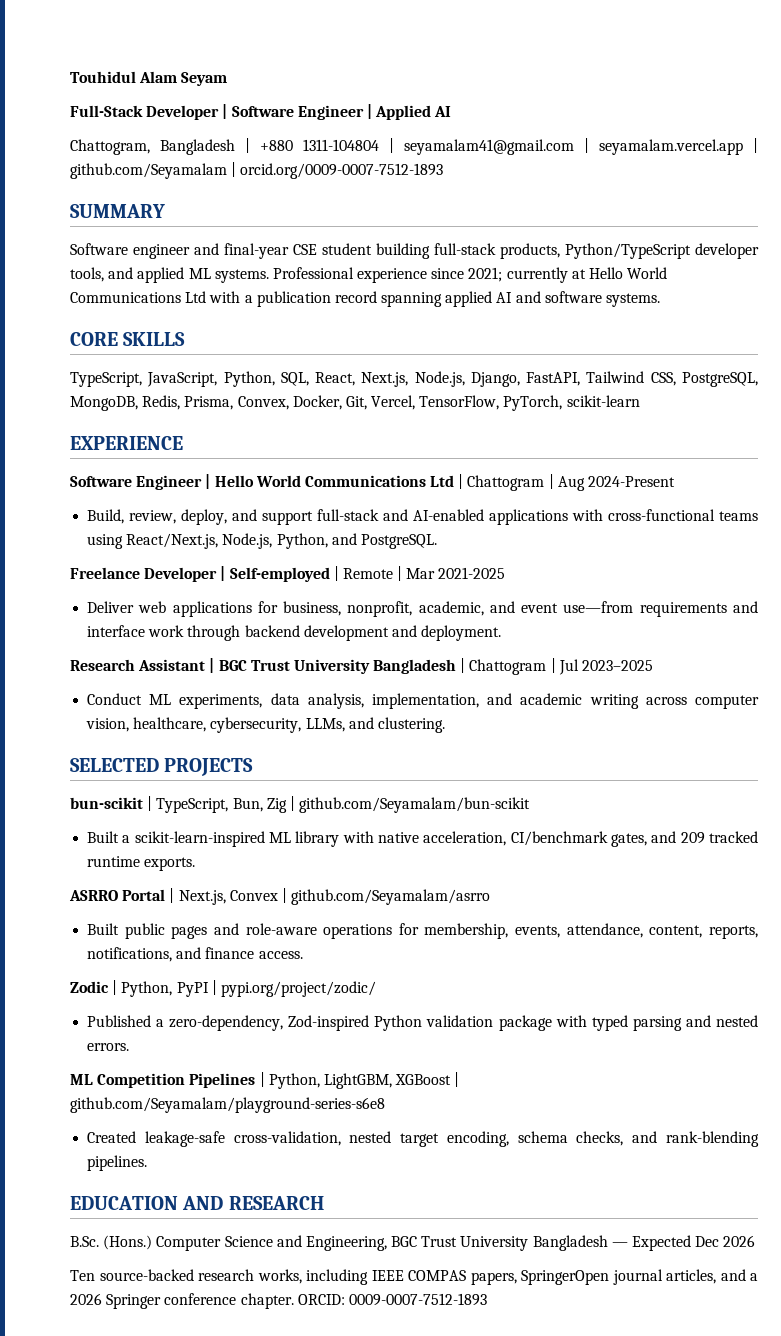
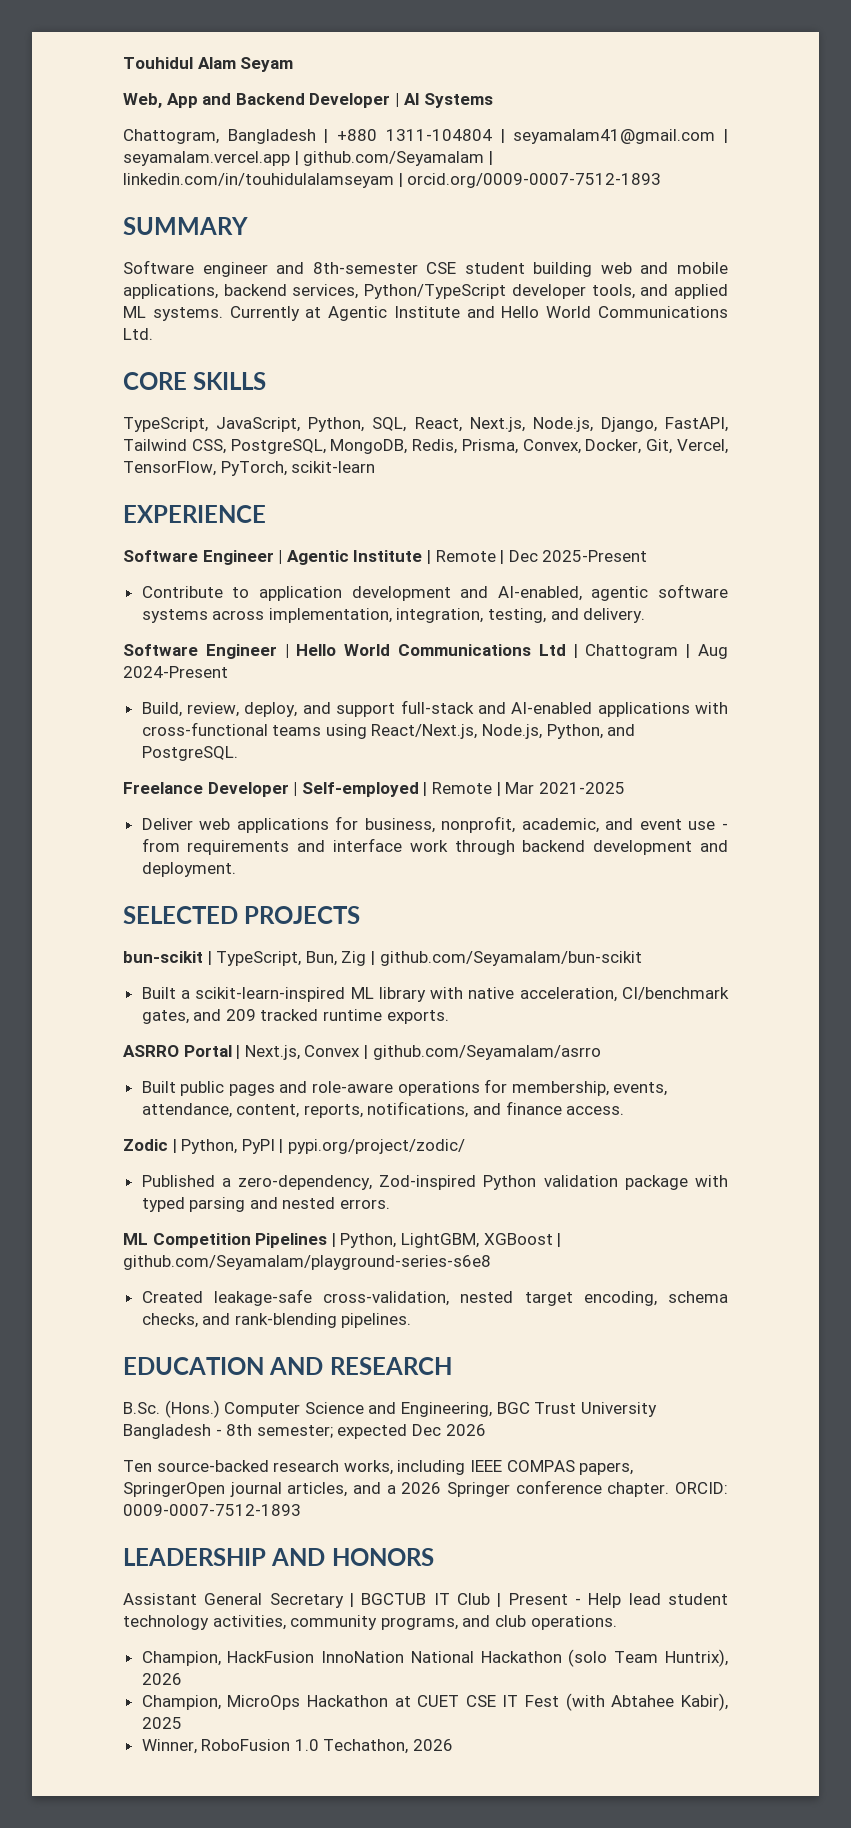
- Full-Stack Developer | Software Engineer | Applied AI
+ Web, App and Backend Developer | AI Systems
- Chattogram, Bangladesh | +880 1311-104804 | seyamalam41@gmail.com | seyamalam.vercel.app | github.com/Seyamalam | orcid.org/0009-0007-7512-1893
+ Chattogram, Bangladesh | +880 1311-104804 | seyamalam41@gmail.com | seyamalam.vercel.app | github.com/Seyamalam | linkedin.com/in/touhidulalamseyam | orcid.org/0009-0007-7512-1893
- Software engineer and final-year CSE student building full-stack products, Python/TypeScript developer tools, and applied ML systems.
+ Software engineer and 8th-semester CSE student building web and mobile applications, backend services, Python/TypeScript developer tools, and applied ML systems.
- Professional experience since 2021; currently at Hello World Communications Ltd with a publication record spanning applied AI and software systems.
+ Currently at Agentic Institute and Hello World Communications Ltd.
+ Software Engineer | Agentic Institute | Remote | Dec 2025-Present
+ Contribute to application development and AI-enabled, agentic software systems across implementation, integration, testing, and delivery.
- Deliver web applications for business, nonprofit, academic, and event use—from requirements and interface work through backend development and deployment.
+ Deliver web applications for business, nonprofit, academic, and event use - from requirements and interface work through backend development and deployment.
- Research Assistant | BGC Trust University Bangladesh | Chattogram | Jul 2023–2025
- Conduct ML experiments, data analysis, implementation, and academic writing across computer vision, healthcare, cybersecurity, LLMs, and clustering.
- Computer Science and Engineering, BGC Trust University Bangladesh — Expected Dec 2026
+ Computer Science and Engineering, BGC Trust University Bangladesh - 8th semester; expected Dec 2026
+ LEADERSHIP AND HONORS
+ Assistant General Secretary | BGCTUB IT Club | Present - Help lead student technology activities, community programs, and club operations.
+ Champion, HackFusion InnoNation National Hackathon (solo Team Huntrix), 2026
+ Champion, MicroOps Hackathon at CUET CSE IT Fest (with Abtahee Kabir), 2025
+ Winner, RoboFusion 1.0 Techathon, 2026

